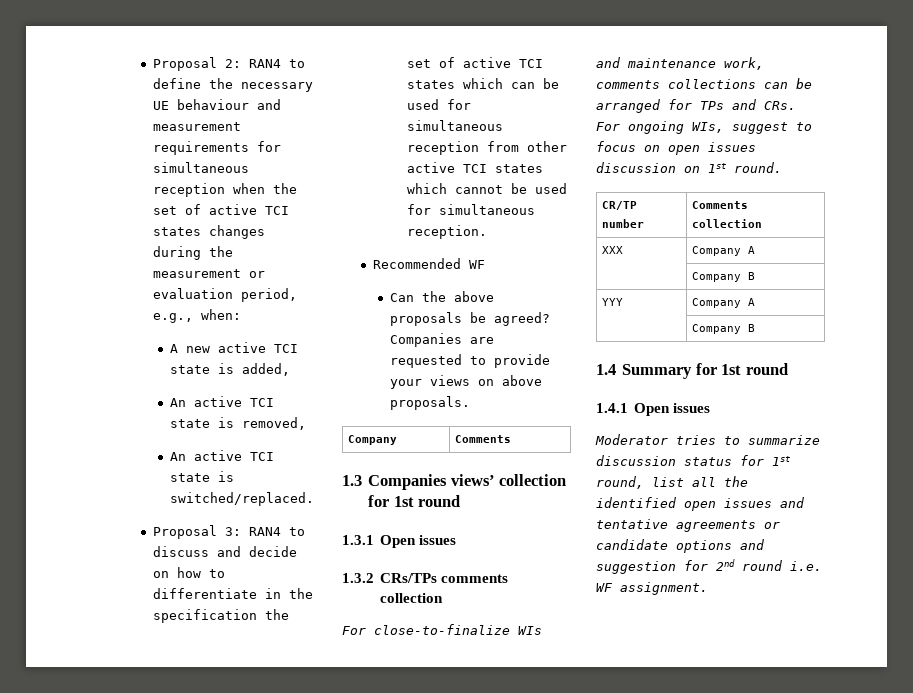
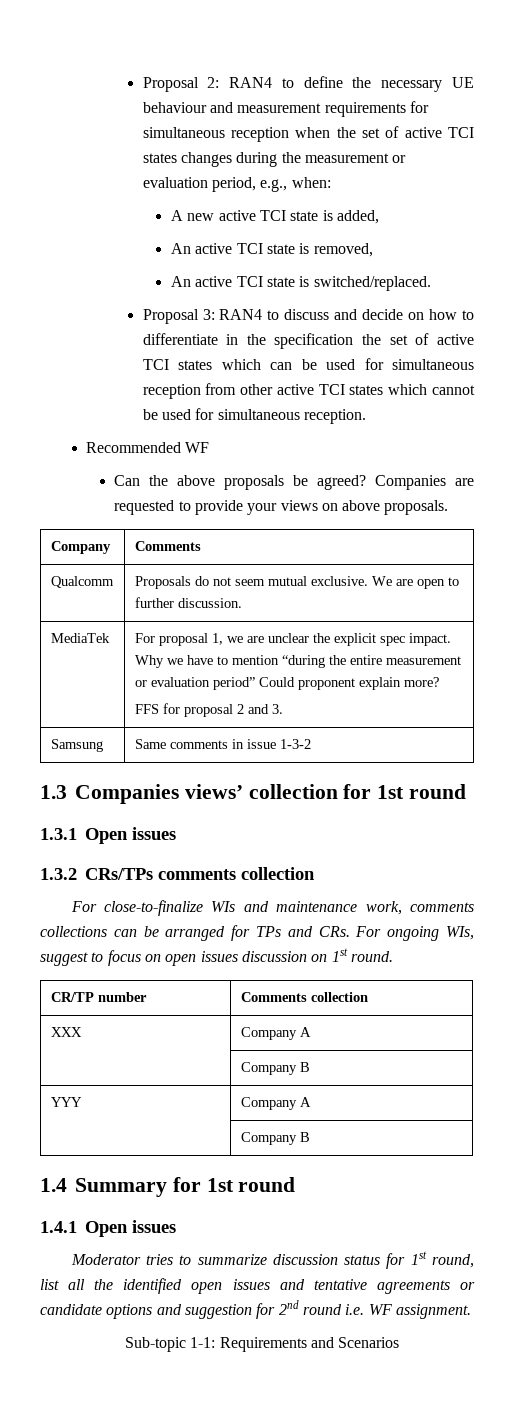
+ Qualcomm | Proposals do not seem mutual exclusive. We are open to further discussion.
+ MediaTek | For proposal 1, we are unclear the explicit spec impact. Why we have to mention “during the entire measurement or evaluation period” Could proponent explain more?
+ FFS for proposal 2 and 3.
+ Samsung | Same comments in issue 1-3-2
+ Sub-topic 1-1: Requirements and Scenarios

